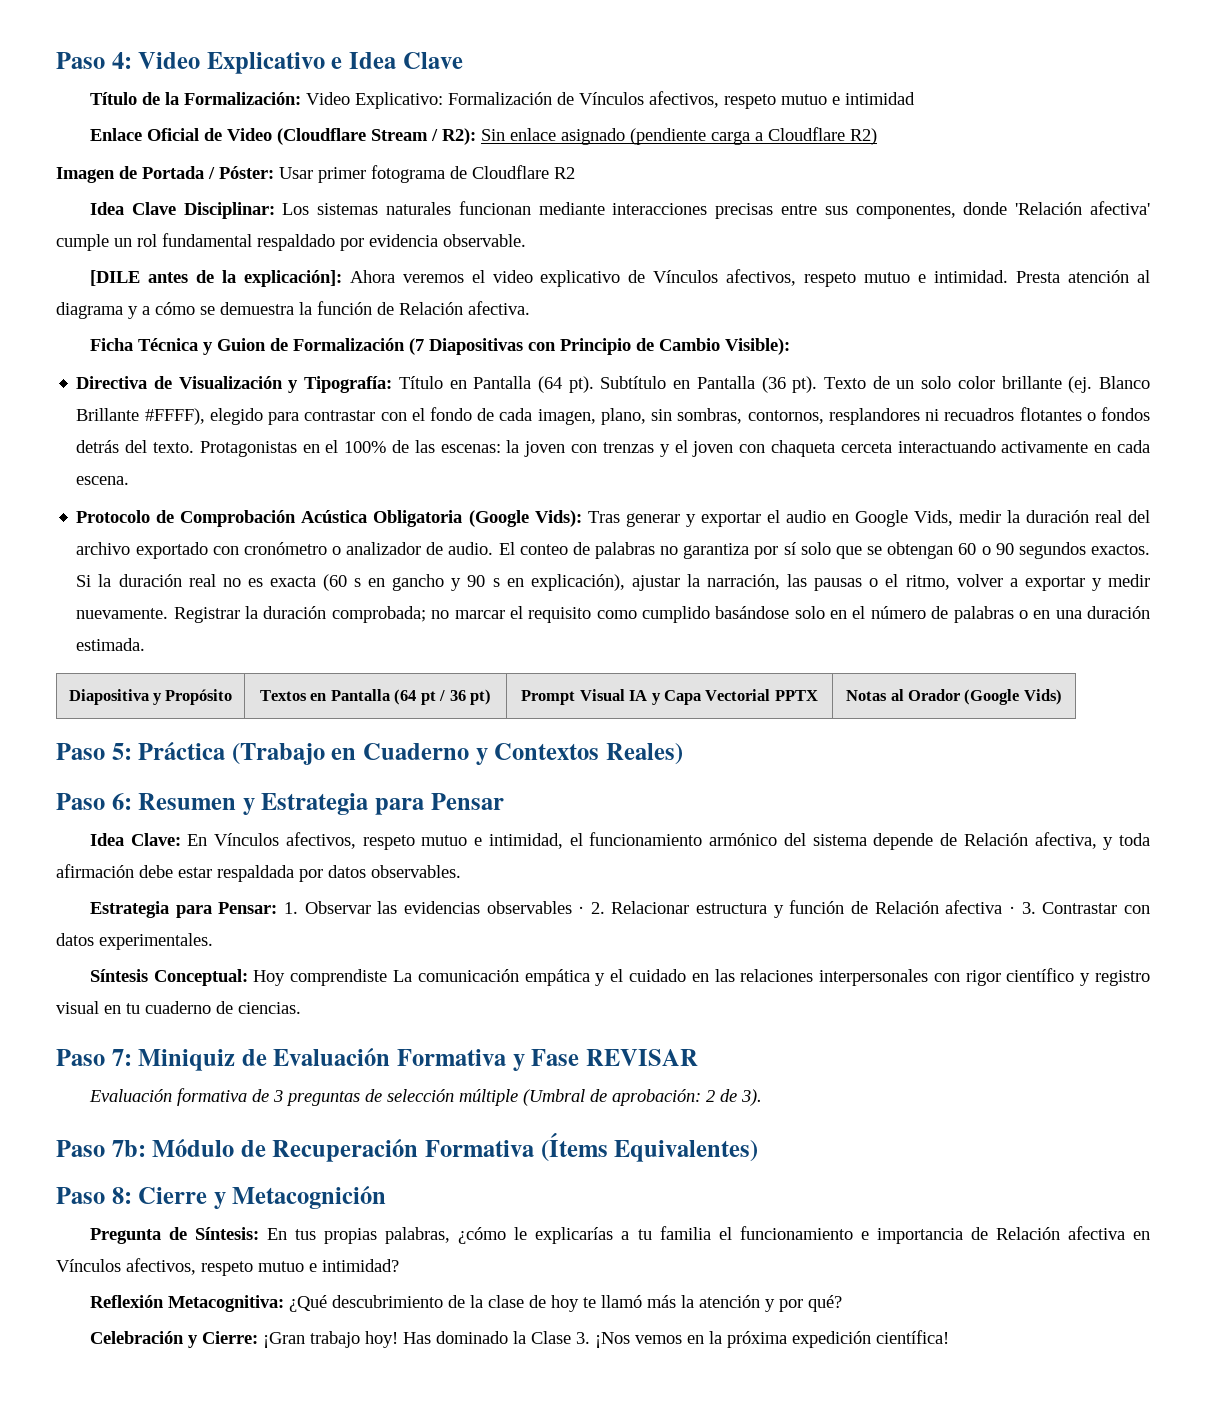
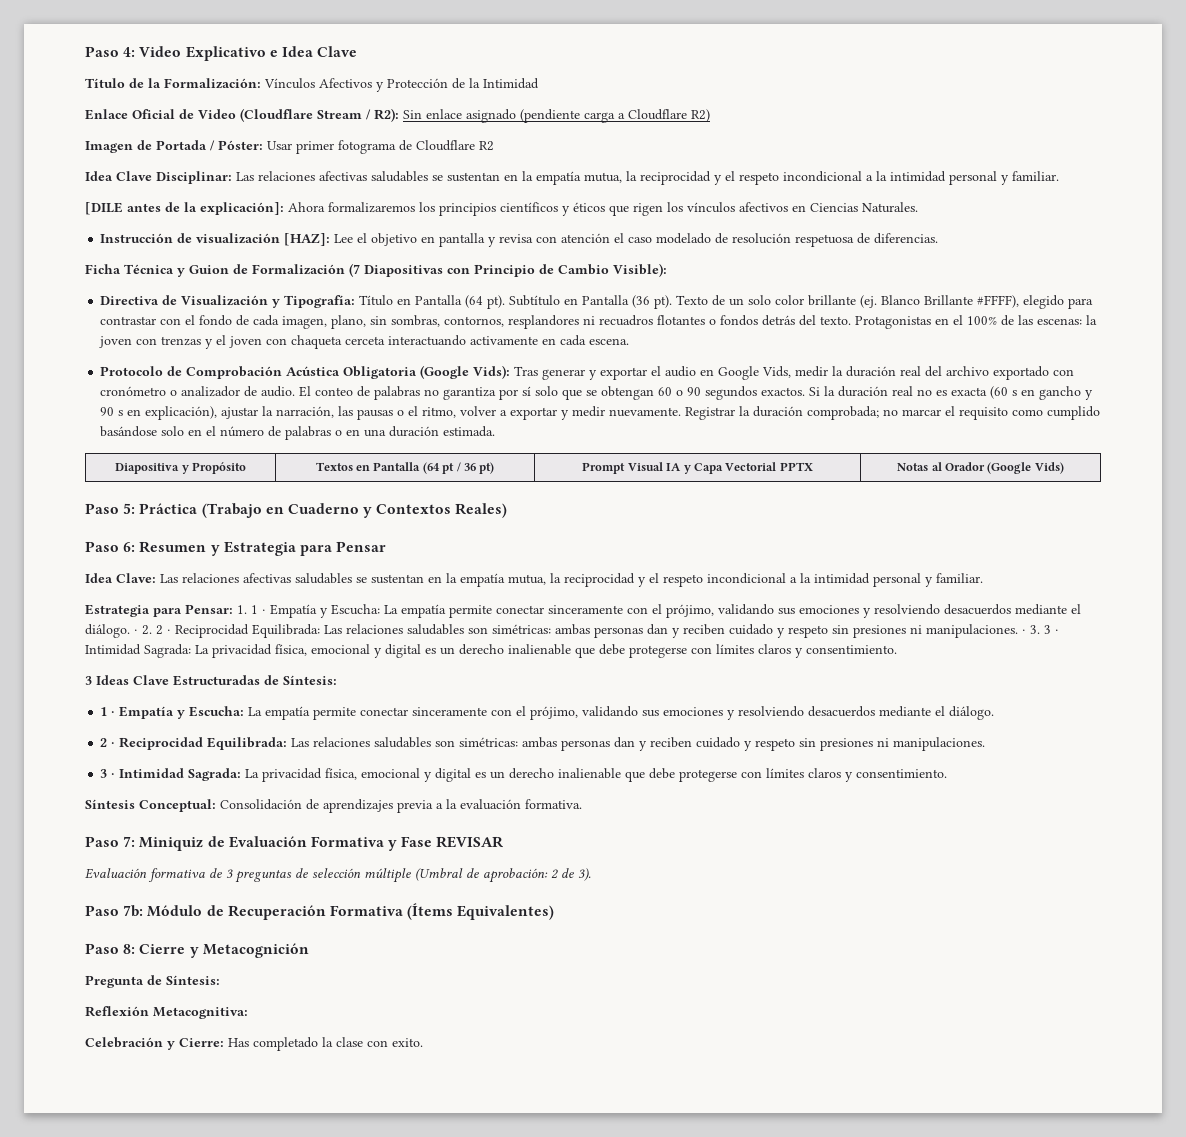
- Título de la Formalización: Video Explicativo: Formalización de Vínculos afectivos, respeto mutuo e intimidad
+ Título de la Formalización: Vínculos Afectivos y Protección de la Intimidad
- Idea Clave Disciplinar: Los sistemas naturales funcionan mediante interacciones precisas entre sus componentes, donde 'Relación afectiva' cumple un rol fundamental respaldado por evidencia observable.
+ Idea Clave Disciplinar: Las relaciones afectivas saludables se sustentan en la empatía mutua, la reciprocidad y el respeto incondicional a la intimidad personal y familiar.
- [DILE antes de la explicación]: Ahora veremos el video explicativo de Vínculos afectivos, respeto mutuo e intimidad. Presta atención al diagrama y a cómo se demuestra la función de Relación afectiva.
+ [DILE antes de la explicación]: Ahora formalizaremos los principios científicos y éticos que rigen los vínculos afectivos en Ciencias Naturales.
+ Instrucción de visualización [HAZ]: Lee el objetivo en pantalla y revisa con atención el caso modelado de resolución respetuosa de diferencias.
- Idea Clave: En Vínculos afectivos, respeto mutuo e intimidad, el funcionamiento armónico del sistema depende de Relación afectiva, y toda afirmación debe estar respaldada por datos observables.
- Estrategia para Pensar: 1. Observar las evidencias observables · 2. Relacionar estructura y función de Relación afectiva · 3. Contrastar con datos experimentales.
- Síntesis Conceptual: Hoy comprendiste La comunicación empática y el cuidado en las relaciones interpersonales con rigor científico y registro visual en tu cuaderno de ciencias.
+ Idea Clave: Las relaciones afectivas saludables se sustentan en la empatía mutua, la reciprocidad y el respeto incondicional a la intimidad personal y familiar.
+ Estrategia para Pensar: 1. 1 · Empatía y Escucha: La empatía permite conectar sinceramente con el prójimo, validando sus emociones y resolviendo desacuerdos mediante el diálogo. · 2. 2 · Reciprocidad Equilibrada: Las relaciones saludables son simétricas: ambas personas dan y reciben cuidado y respeto sin presiones ni manipulaciones. · 3. 3 · Intimidad Sagrada: La privacidad física, emocional y digital es un derecho inalienable que debe protegerse con límites claros y consentimiento.
+ 3 Ideas Clave Estructuradas de Síntesis:
+ 1 · Empatía y Escucha: La empatía permite conectar sinceramente con el prójimo, validando sus emociones y resolviendo desacuerdos mediante el diálogo.
+ 2 · Reciprocidad Equilibrada: Las relaciones saludables son simétricas: ambas personas dan y reciben cuidado y respeto sin presiones ni manipulaciones.
+ 3 · Intimidad Sagrada: La privacidad física, emocional y digital es un derecho inalienable que debe protegerse con límites claros y consentimiento.
+ Síntesis Conceptual: Consolidación de aprendizajes previa a la evaluación formativa.
- Pregunta de Síntesis: En tus propias palabras, ¿cómo le explicarías a tu familia el funcionamiento e importancia de Relación afectiva en Vínculos afectivos, respeto mutuo e intimidad?
- Reflexión Metacognitiva: ¿Qué descubrimiento de la clase de hoy te llamó más la atención y por qué?
- Celebración y Cierre: ¡Gran trabajo hoy! Has dominado la Clase 3. ¡Nos vemos en la próxima expedición científica!
+ Pregunta de Síntesis:
+ Reflexión Metacognitiva:
+ Celebración y Cierre: Has completado la clase con exito.

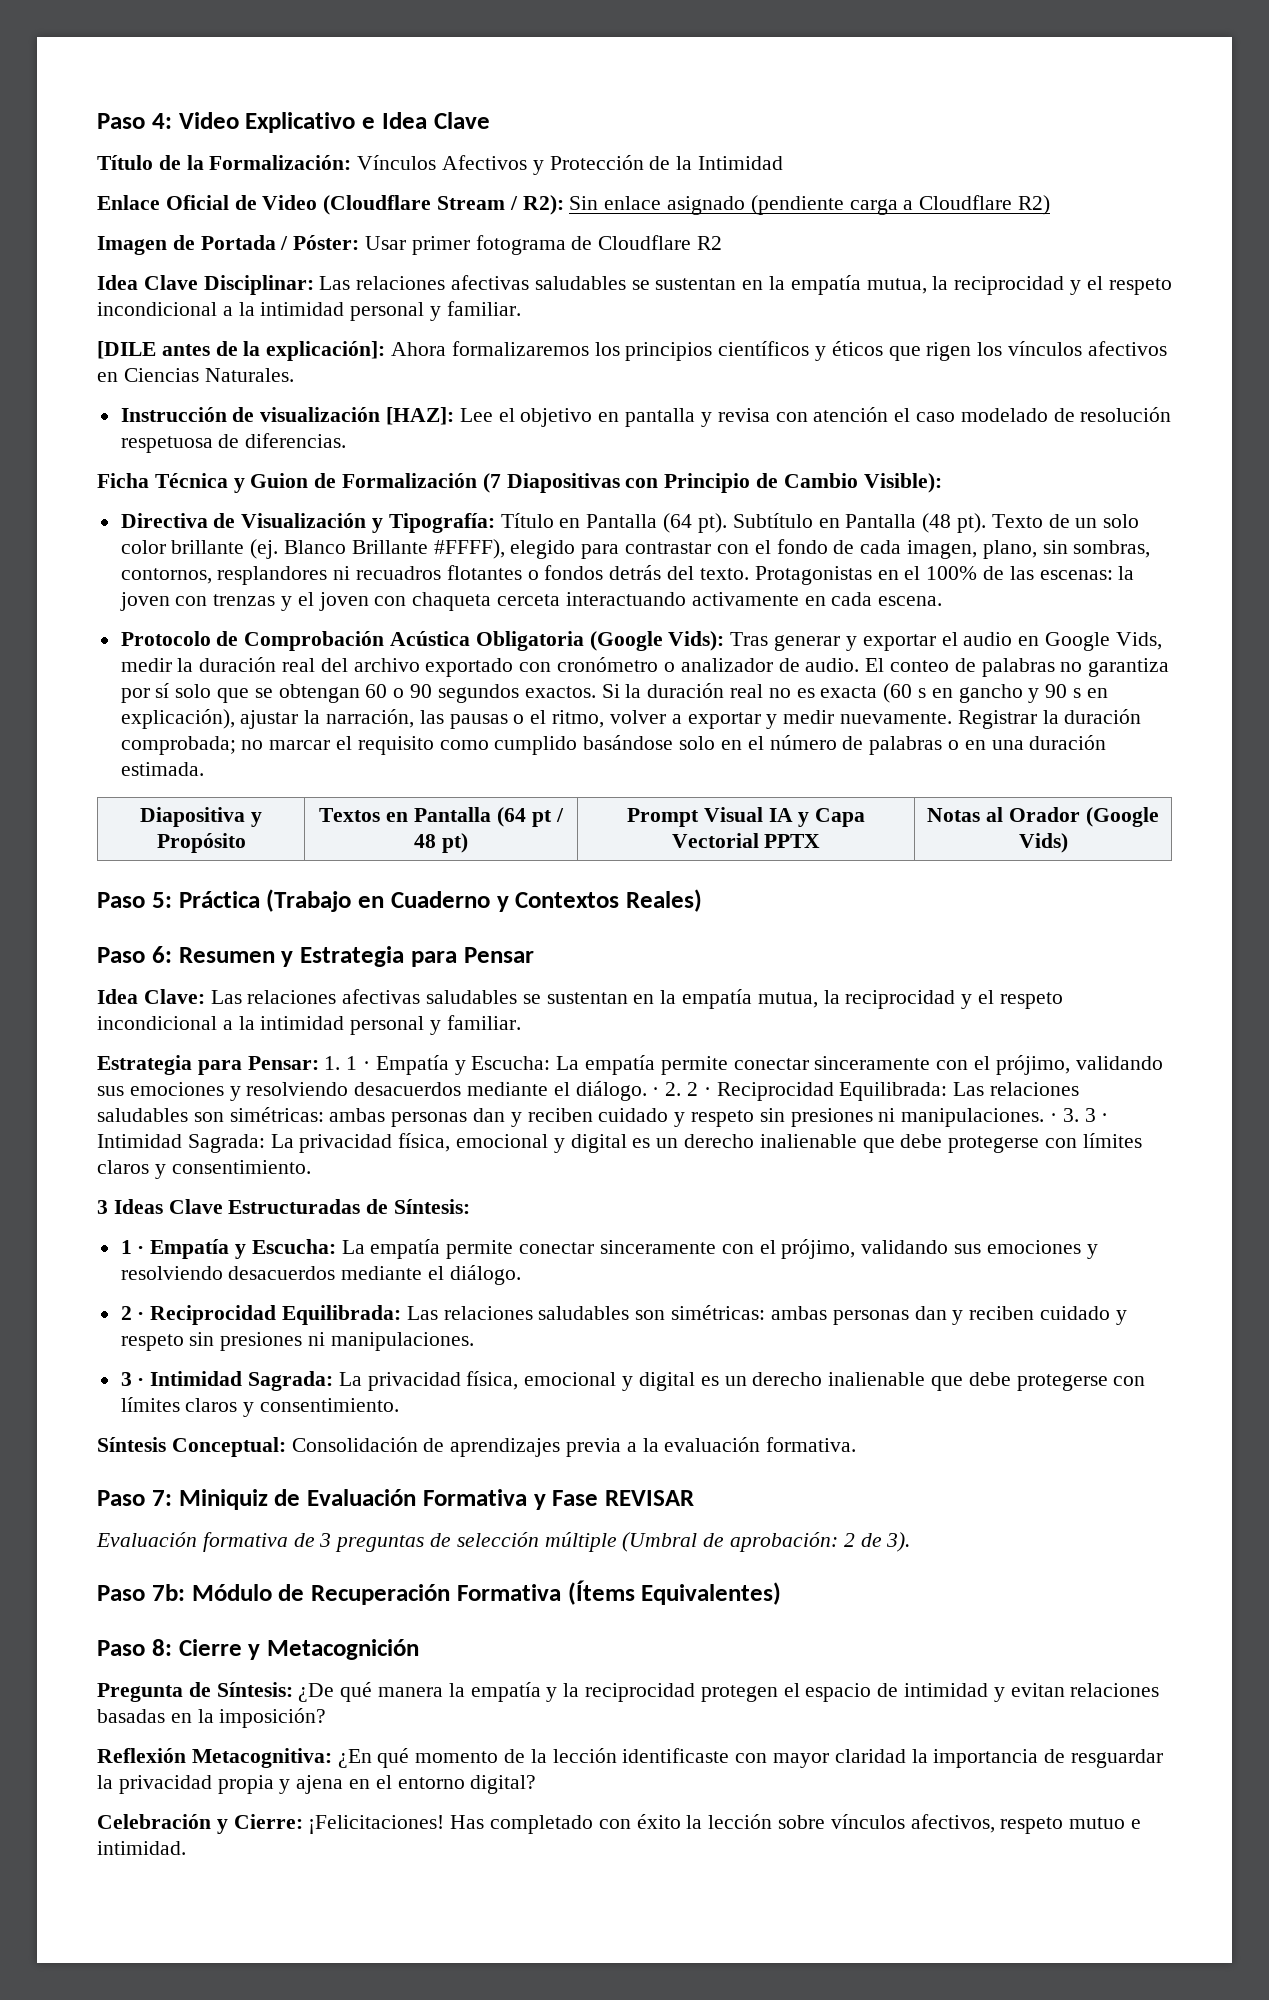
- Subtítulo en Pantalla (36 pt).
+ Subtítulo en Pantalla (48 pt).
- Diapositiva y Propósito | Textos en Pantalla (64 pt / 36 pt) | Prompt Visual IA y Capa Vectorial PPTX | Notas al Orador (Google Vids)
+ Diapositiva y Propósito | Textos en Pantalla (64 pt / 48 pt) | Prompt Visual IA y Capa Vectorial PPTX | Notas al Orador (Google Vids)
- Pregunta de Síntesis:
- Reflexión Metacognitiva:
+ Pregunta de Síntesis: ¿De qué manera la empatía y la reciprocidad protegen el espacio de intimidad y evitan relaciones basadas en la imposición?
+ Reflexión Metacognitiva: ¿En qué momento de la lección identificaste con mayor claridad la importancia de resguardar la privacidad propia y ajena en el entorno digital?
- Celebración y Cierre: Has completado la clase con exito.
+ Celebración y Cierre: ¡Felicitaciones! Has completado con éxito la lección sobre vínculos afectivos, respeto mutuo e intimidad.

